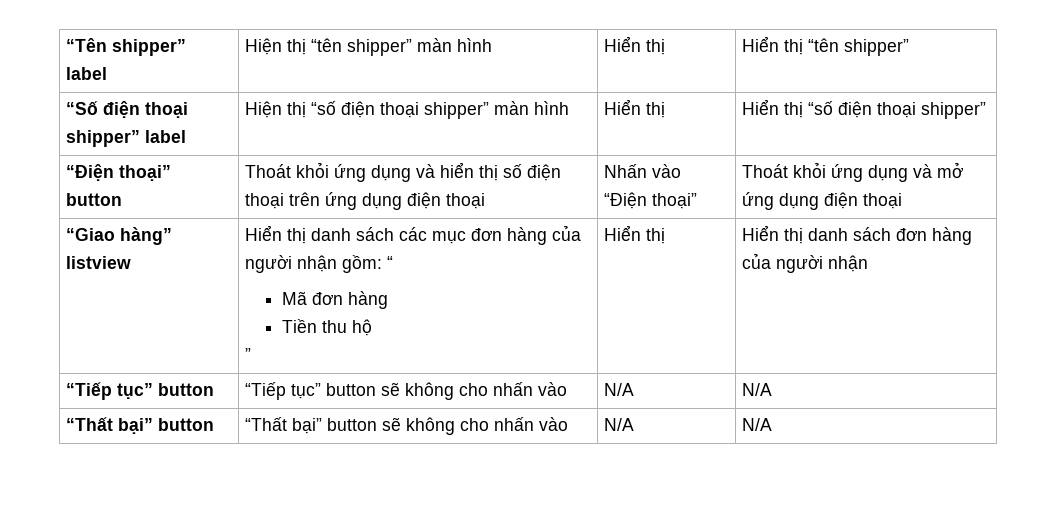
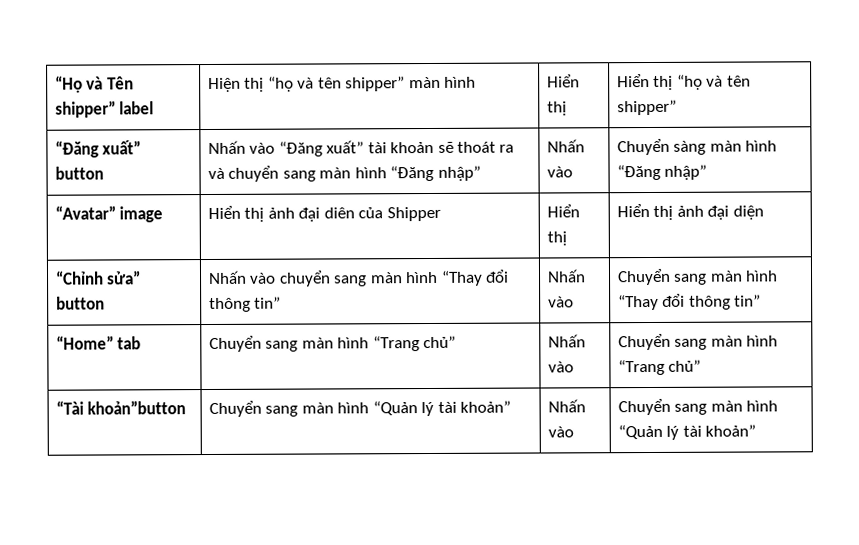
- “Tên shipper” label | Hiện thị “tên shipper” màn hình | Hiển thị | Hiển thị “tên shipper”
- “Số điện thoại shipper” label | Hiện thị “số điện thoại shipper” màn hình | Hiển thị | Hiển thị “số điện thoại shipper”
- “Điện thoại” button | Thoát khỏi ứng dụng và hiển thị số điện thoại trên ứng dụng điện thoại | Nhấn vào “Điện thoại” | Thoát khỏi ứng dụng và mở ứng dụng điện thoại
- “Giao hàng” listview | Hiển thị danh sách các mục đơn hàng của người nhận gồm: “
- Mã đơn hàng
- Tiền thu hộ
- ” | Hiển thị | Hiển thị danh sách đơn hàng của người nhận
- “Tiếp tục” button | “Tiếp tục” button sẽ không cho nhấn vào | N/A | N/A
- “Thất bại” button | “Thất bại” button sẽ không cho nhấn vào | N/A | N/A
+ “Họ và Tên shipper” label | Hiện thị “họ và tên shipper” màn hình | Hiển thị | Hiển thị “họ và tên shipper”
+ “Đăng xuất” button | Nhấn vào “Đăng xuất” tài khoản sẽ thoát ra và chuyển sang màn hình “Đăng nhập” | Nhấn vào | Chuyển sàng màn hình “Đăng nhập”
+ “Avatar” image | Hiển thị ảnh đại diên của Shipper | Hiển thị | Hiển thị ảnh đại diện
+ “Chỉnh sửa” button | Nhấn vào chuyển sang màn hình “Thay đổi thông tin” | Nhấn vào | Chuyển sang màn hình “Thay đổi thông tin”
+ “Home” tab | Chuyển sang màn hình “Trang chủ” | Nhấn vào | Chuyển sang màn hình “Trang chủ”
+ “Tài khoản”button | Chuyển sang màn hình “Quản lý tài khoản” | Nhấn vào | Chuyển sang màn hình “Quản lý tài khoản”

